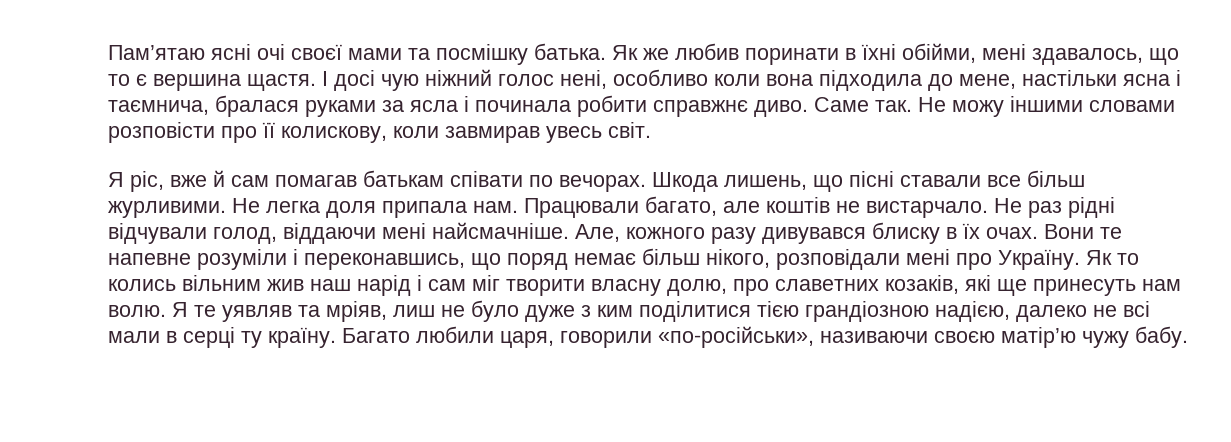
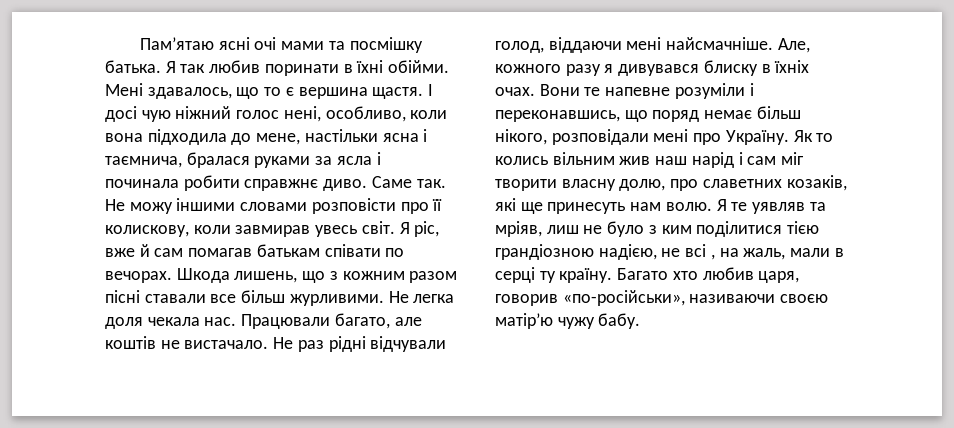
- Пам’ятаю ясні очі своєї мами та посмішку батька.
+ Пам’ятаю ясні очі мами та посмішку батька.
- Як же любив поринати в їхні обійми, мені здавалось, що то є вершина щастя.
+ Я так любив поринати в їхні обійми. Мені здавалось, що то є вершина щастя.
- І досі чую ніжний голос нені, особливо коли вона підходила до мене, настільки ясна і таємнича, бралася руками за ясла і починала робити справжнє диво.
+ І досі чую ніжний голос нені, особливо, коли вона підходила до мене, настільки ясна і таємнича, бралася руками за ясла і починала робити справжнє диво.
- Не можу іншими словами розповісти про її колискову, коли завмирав увесь світ.
- Я ріс, вже й сам помагав батькам співати по вечорах.
+ Не можу іншими словами розповісти про її колискову, коли завмирав увесь світ. Я ріс, вже й сам помагав батькам співати по вечорах.
- Шкода лишень, що пісні ставали все більш журливими.
+ Шкода лишень, що з кожним разом пісні ставали все більш журливими.
- Не легка доля припала нам.
+ Не легка доля чекала нас.
- Працювали багато, але коштів не вистарчало.
+ Працювали багато, але коштів не вистачало.
- Але, кожного разу дивувався блиску в їх очах.
+ Але, кожного разу я дивувався блиску в їхніх очах.
- Я те уявляв та мріяв, лиш не було дуже з ким поділитися тією грандіозною надією, далеко не всі мали в серці ту країну.
+ Я те уявляв та мріяв, лиш не було з ким поділитися тією грандіозною надією, не всі , на жаль, мали в серці ту країну.
- Багато любили царя, говорили «по-російськи», називаючи своєю матір’ю чужу бабу.
+ Багато хто любив царя, говорив «по-російськи», називаючи своєю матір’ю чужу бабу.

